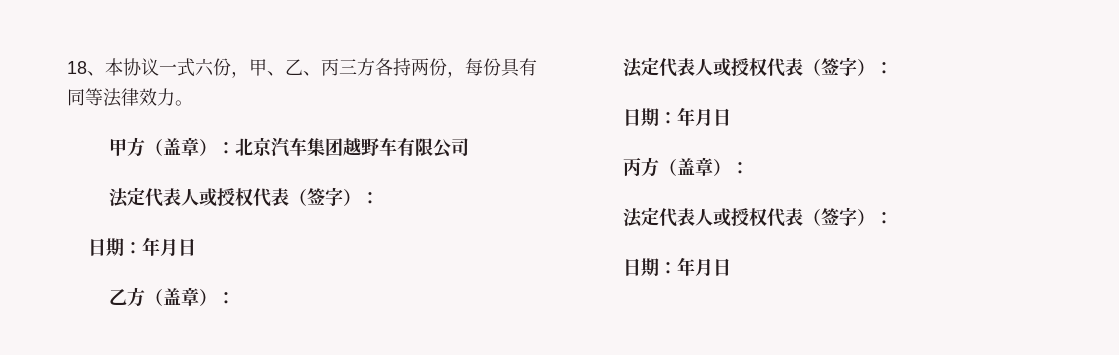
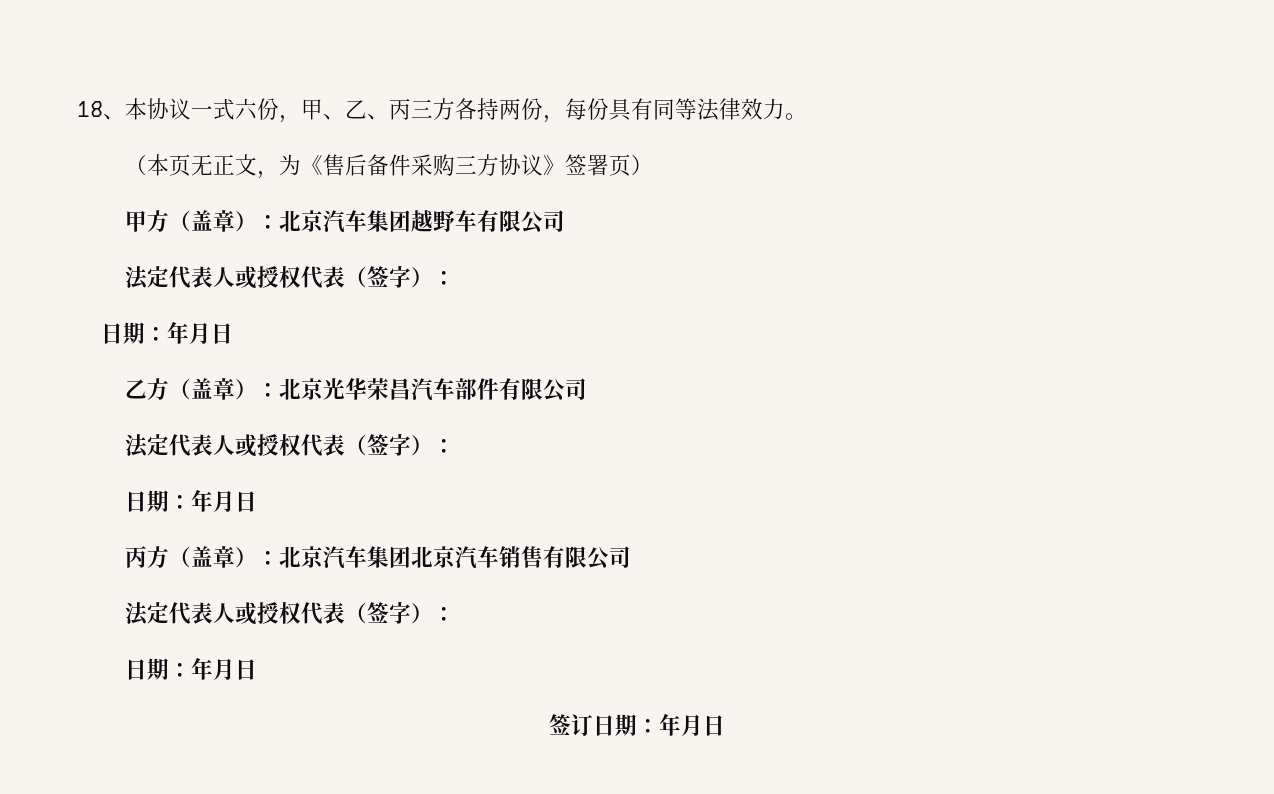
+ （本页无正文，为《售后备件采购三方协议》签署页）
- 乙方（盖章）：
+ 乙方（盖章）：北京光华荣昌汽车部件有限公司
- 丙方（盖章）：
+ 丙方（盖章）：北京汽车集团北京汽车销售有限公司
+ 签订日期：年月日

